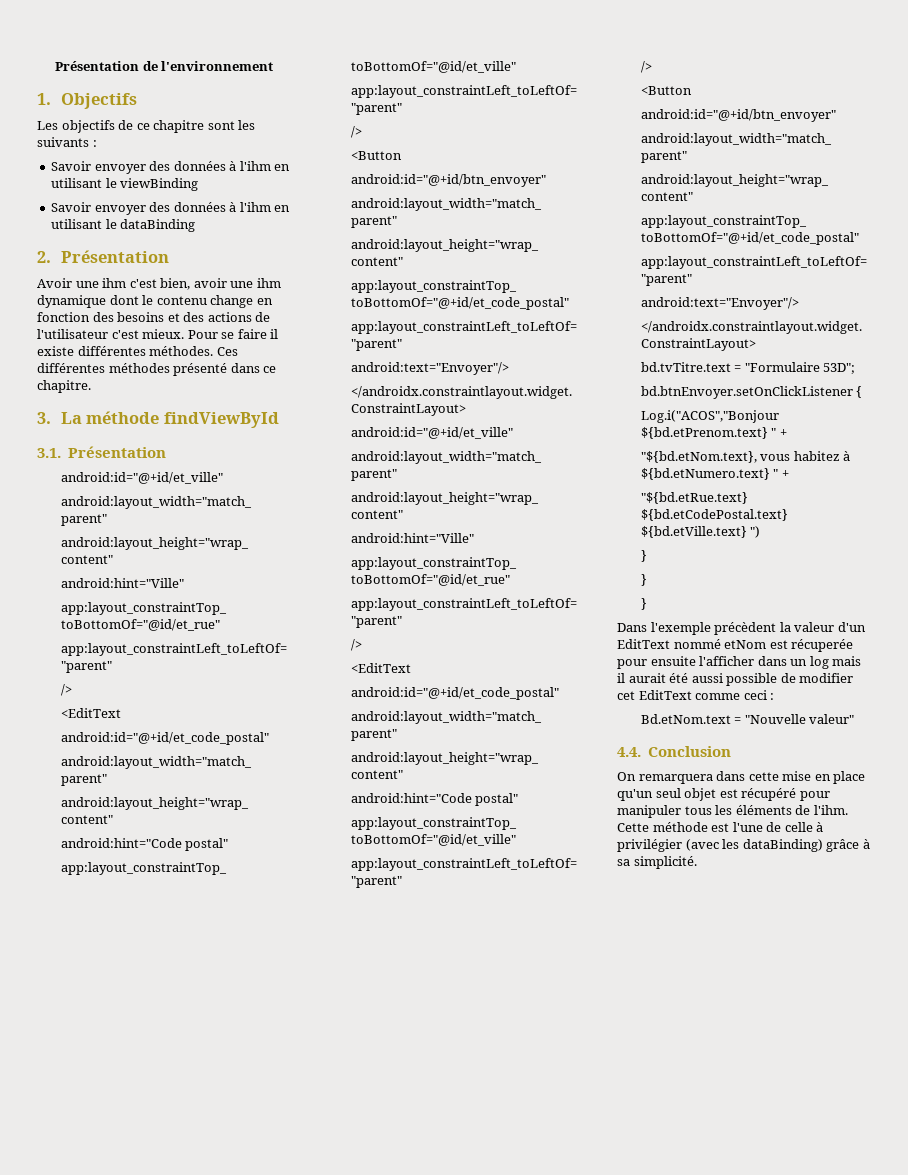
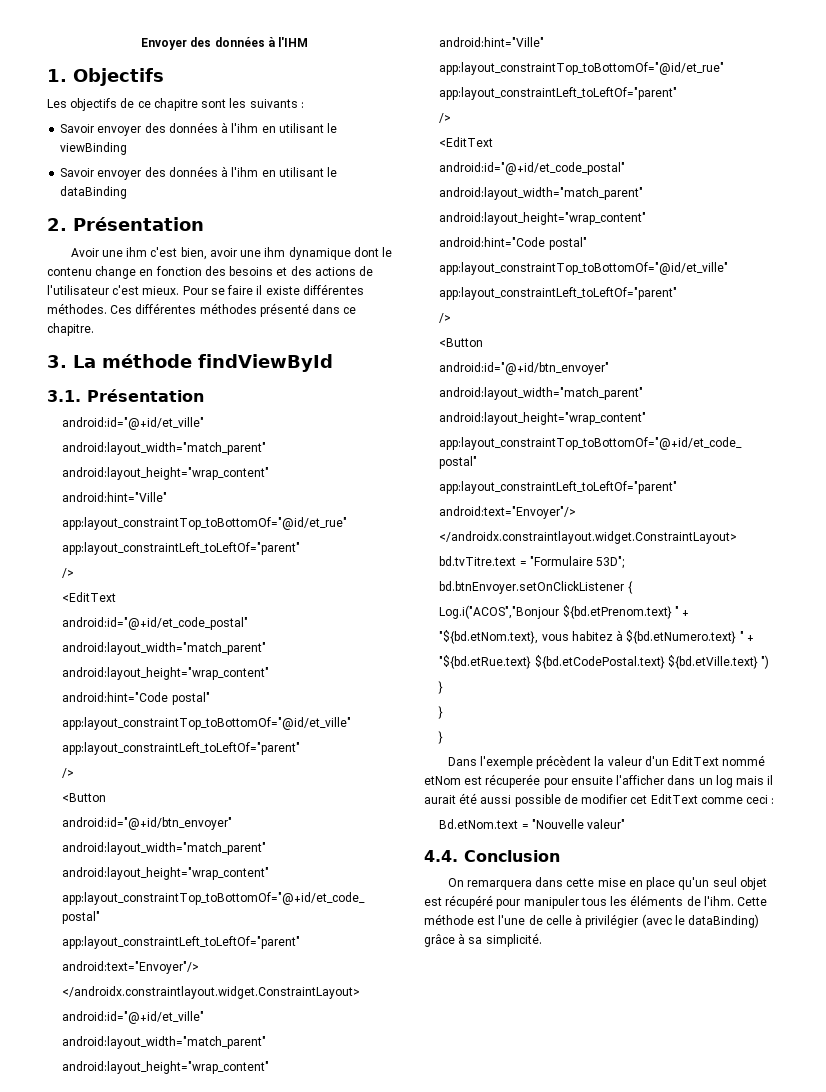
- Présentation de l'environnement
+ Envoyer des données à l'IHM
- Cette méthode est l'une de celle à privilégier (avec les dataBinding) grâce à sa simplicité.
+ Cette méthode est l'une de celle à privilégier (avec le dataBinding) grâce à sa simplicité.

